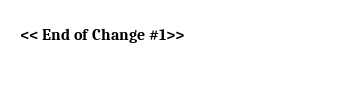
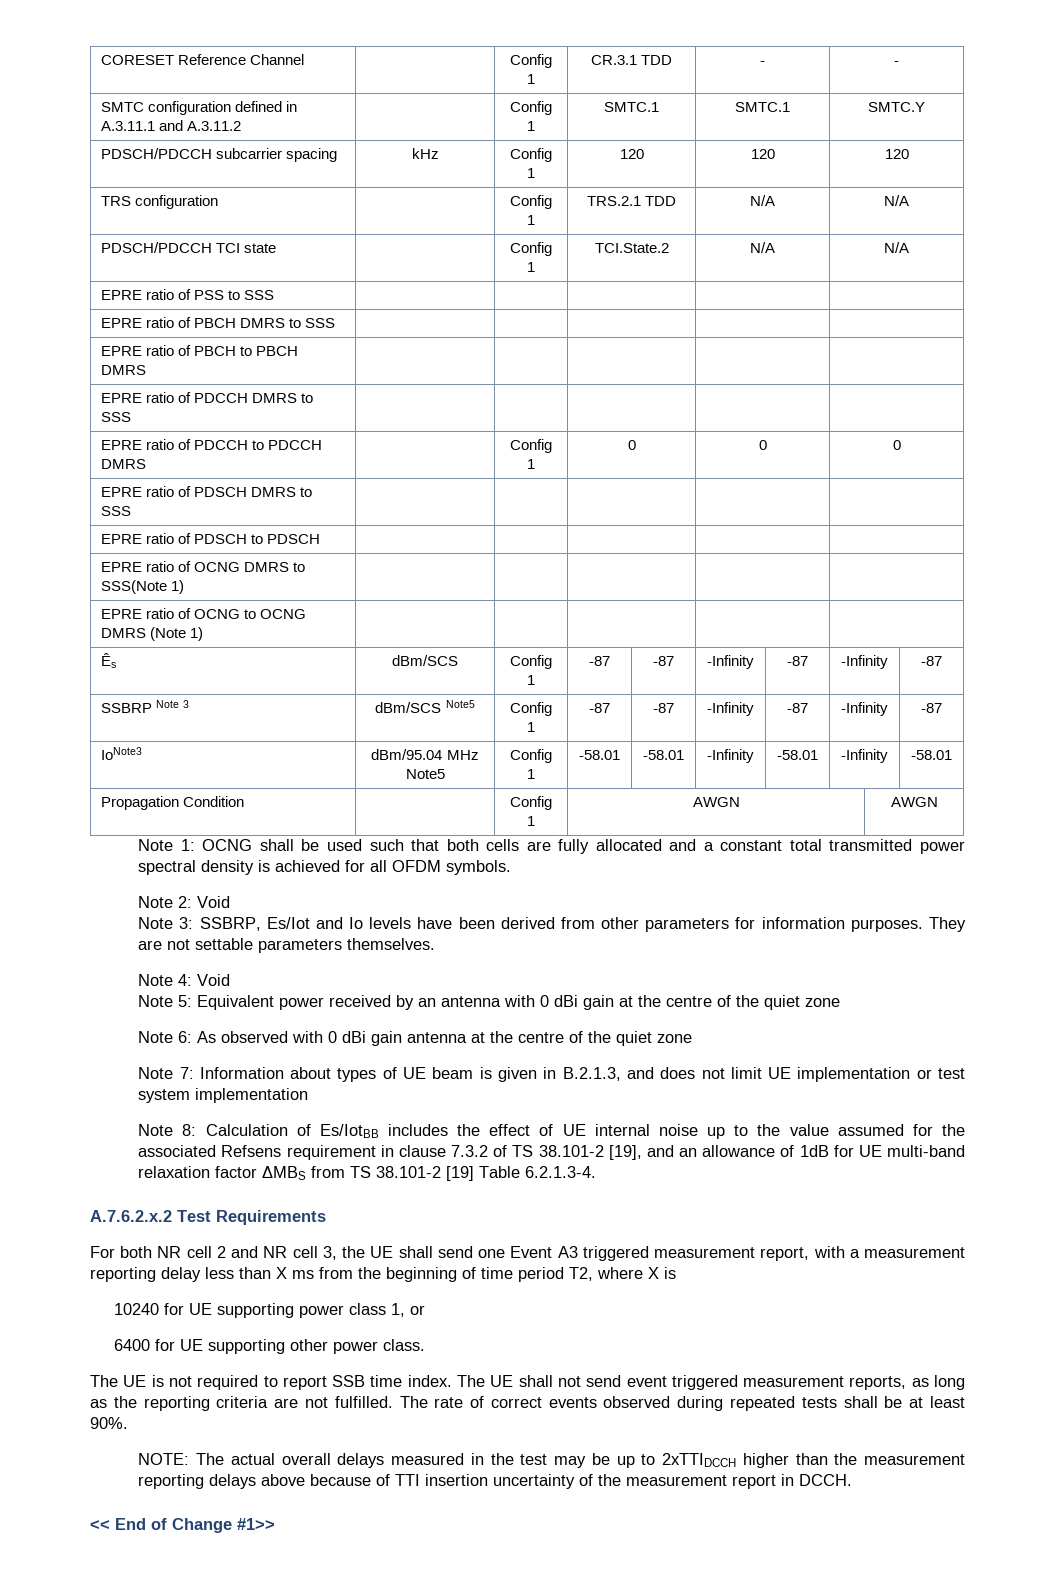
+ CORESET Reference Channel | | Config 1 | CR.3.1 TDD | - | -
+ SMTC configuration defined in A.3.11.1 and A.3.11.2 | | Config 1 | SMTC.1 | SMTC.1 | SMTC.Y
+ PDSCH/PDCCH subcarrier spacing | kHz | Config 1 | 120 | 120 | 120
+ TRS configuration | | Config 1 | TRS.2.1 TDD | N/A | N/A
+ PDSCH/PDCCH TCI state | | Config 1 | TCI.State.2 | N/A | N/A
+ EPRE ratio of PSS to SSS | | | | |
+ EPRE ratio of PBCH DMRS to SSS | | | | |
+ EPRE ratio of PBCH to PBCH DMRS | | | | |
+ EPRE ratio of PDCCH DMRS to SSS | | | | |
+ EPRE ratio of PDCCH to PDCCH DMRS | | Config 1 | 0 | 0 | 0
+ EPRE ratio of PDSCH DMRS to SSS | | | | |
+ EPRE ratio of PDSCH to PDSCH | | | | |
+ EPRE ratio of OCNG DMRS to SSS(Note 1) | | | | |
+ EPRE ratio of OCNG to OCNG DMRS (Note 1) | | | | |
+ Ês | dBm/SCS | Config 1 | -87 | -87 | -Infinity | -87 | -Infinity | -87
+ SSBRP Note 3 | dBm/SCS Note5 | Config 1 | -87 | -87 | -Infinity | -87 | -Infinity | -87
+ IoNote3 | dBm/95.04 MHz Note5 | Config 1 | -58.01 | -58.01 | -Infinity | -58.01 | -Infinity | -58.01
+ Propagation Condition | | Config 1 | AWGN | AWGN
+ Note 1: OCNG shall be used such that both cells are fully allocated and a constant total transmitted power spectral density is achieved for all OFDM symbols.
+ Note 2: Void
+ Note 3: SSBRP, Es/Iot and Io levels have been derived from other parameters for information purposes. They are not settable parameters themselves.
+ Note 4: Void
+ Note 5: Equivalent power received by an antenna with 0 dBi gain at the centre of the quiet zone
+ Note 6: As observed with 0 dBi gain antenna at the centre of the quiet zone
+ Note 7: Information about types of UE beam is given in B.2.1.3, and does not limit UE implementation or test system implementation
+ Note 8: Calculation of Es/IotBB includes the effect of UE internal noise up to the value assumed for the associated Refsens requirement in clause 7.3.2 of TS 38.101-2 [19], and an allowance of 1dB for UE multi-band relaxation factor ΔMBS from TS 38.101-2 [19] Table 6.2.1.3-4.
+ A.7.6.2.x.2 Test Requirements
+ For both NR cell 2 and NR cell 3, the UE shall send one Event A3 triggered measurement report, with a measurement reporting delay less than X ms from the beginning of time period T2, where X is
+ 10240 for UE supporting power class 1, or
+ 6400 for UE supporting other power class.
+ The UE is not required to report SSB time index. The UE shall not send event triggered measurement reports, as long as the reporting criteria are not fulfilled. The rate of correct events observed during repeated tests shall be at least 90%.
+ NOTE: The actual overall delays measured in the test may be up to 2xTTIDCCH higher than the measurement reporting delays above because of TTI insertion uncertainty of the measurement report in DCCH.

